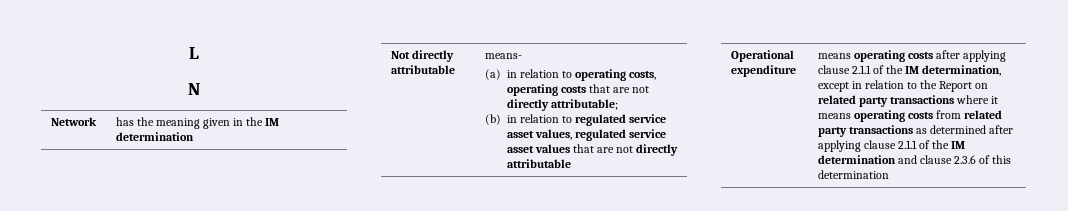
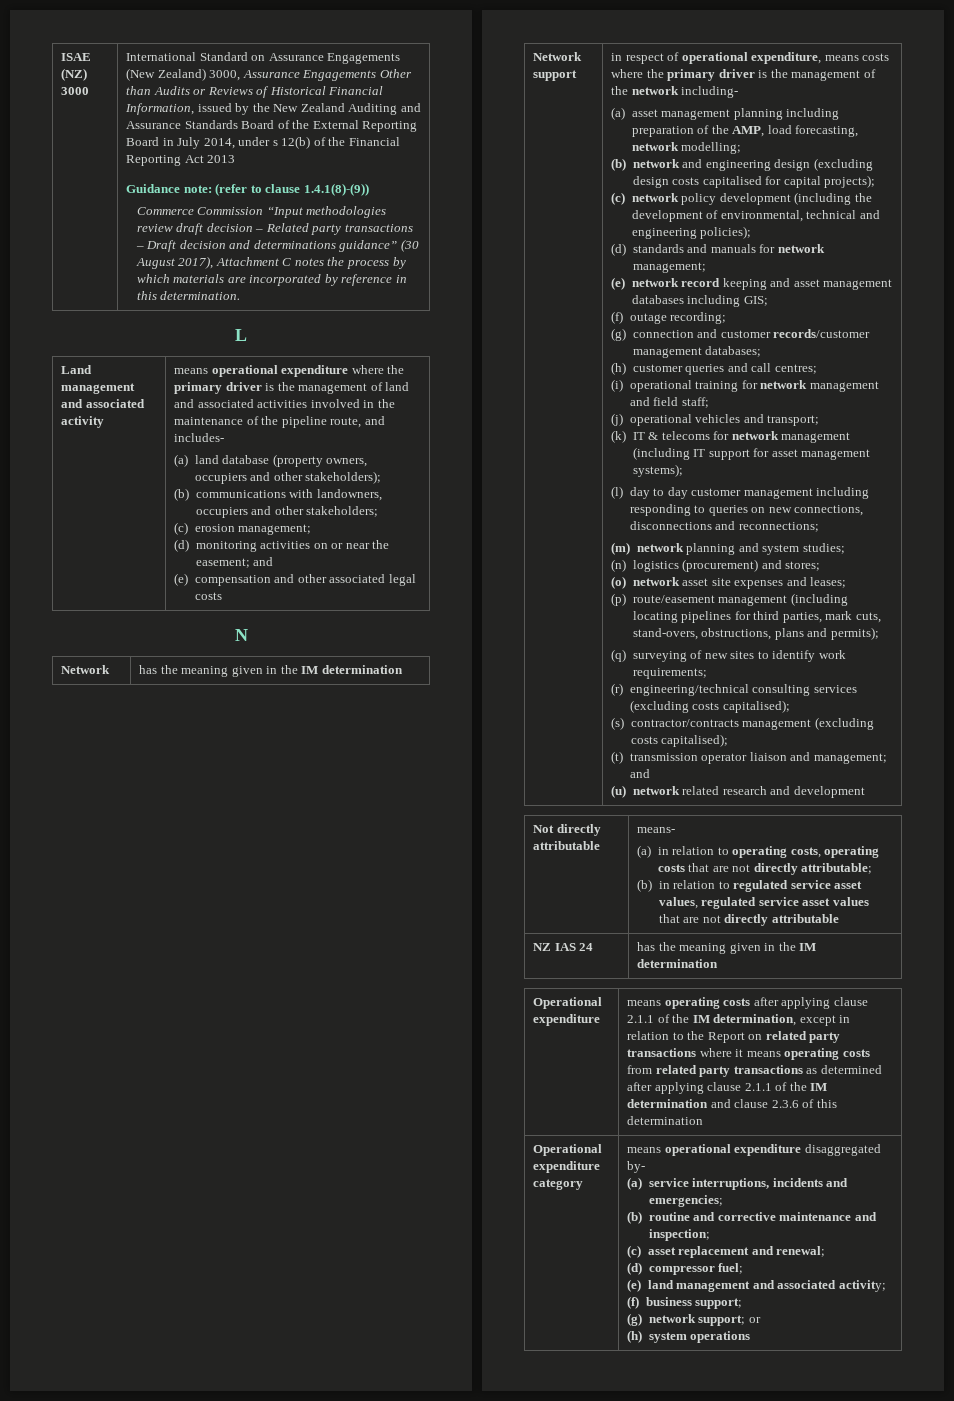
+ ISAE (NZ) 3000 | International Standard on Assurance Engagements (New Zealand) 3000, Assurance Engagements Other than Audits or Reviews of Historical Financial Information, issued by the New Zealand Auditing and Assurance Standards Board of the External Reporting Board in July 2014, under s 12(b) of the Financial Reporting Act 2013
+ Guidance note: (refer to clause 1.4.1(8)-(9))
+ Commerce Commission “Input methodologies review draft decision – Related party transactions – Draft decision and determinations guidance” (30 August 2017), Attachment C notes the process by which materials are incorporated by reference in this determination.
  L
+ Land management and associated activity | means operational expenditure where the primary driver is the management of land and associated activities involved in the maintenance of the pipeline route, and includes-
+ (a) land database (property owners, occupiers and other stakeholders);
+ (b) communications with landowners, occupiers and other stakeholders;
+ (c) erosion management;
+ (d) monitoring activities on or near the easement; and
+ (e) compensation and other associated legal costs
+ Network support | in respect of operational expenditure, means costs where the primary driver is the management of the network including-
+ (a) asset management planning including preparation of the AMP, load forecasting, network modelling;
+ (b) network and engineering design (excluding design costs capitalised for capital projects);
+ (c) network policy development (including the development of environmental, technical and engineering policies);
+ (d) standards and manuals for network management;
+ (e) network record keeping and asset management databases including GIS;
+ (f) outage recording;
+ (g) connection and customer records/customer management databases;
+ (h) customer queries and call centres;
+ (i) operational training for network management and field staff;
+ (j) operational vehicles and transport;
+ (k) IT & telecoms for network management (including IT support for asset management systems);
+ (l) day to day customer management including responding to queries on new connections, disconnections and reconnections;
+ (m) network planning and system studies;
+ (n) logistics (procurement) and stores;
+ (o) network asset site expenses and leases;
+ (p) route/easement management (including locating pipelines for third parties, mark cuts, stand-overs, obstructions, plans and permits);
+ (q) surveying of new sites to identify work requirements;
+ (r) engineering/technical consulting services (excluding costs capitalised);
+ (s) contractor/contracts management (excluding costs capitalised);
+ (t) transmission operator liaison and management; and
+ (u) network related research and development
+ NZ IAS 24 | has the meaning given in the IM determination
+ Operational expenditure category | means operational expenditure disaggregated by-
+ (a) service interruptions, incidents and emergencies;
+ (b) routine and corrective maintenance and inspection;
+ (c) asset replacement and renewal;
+ (d) compressor fuel;
+ (e) land management and associated activity;
+ (f) business support;
+ (g) network support; or
+ (h) system operations

